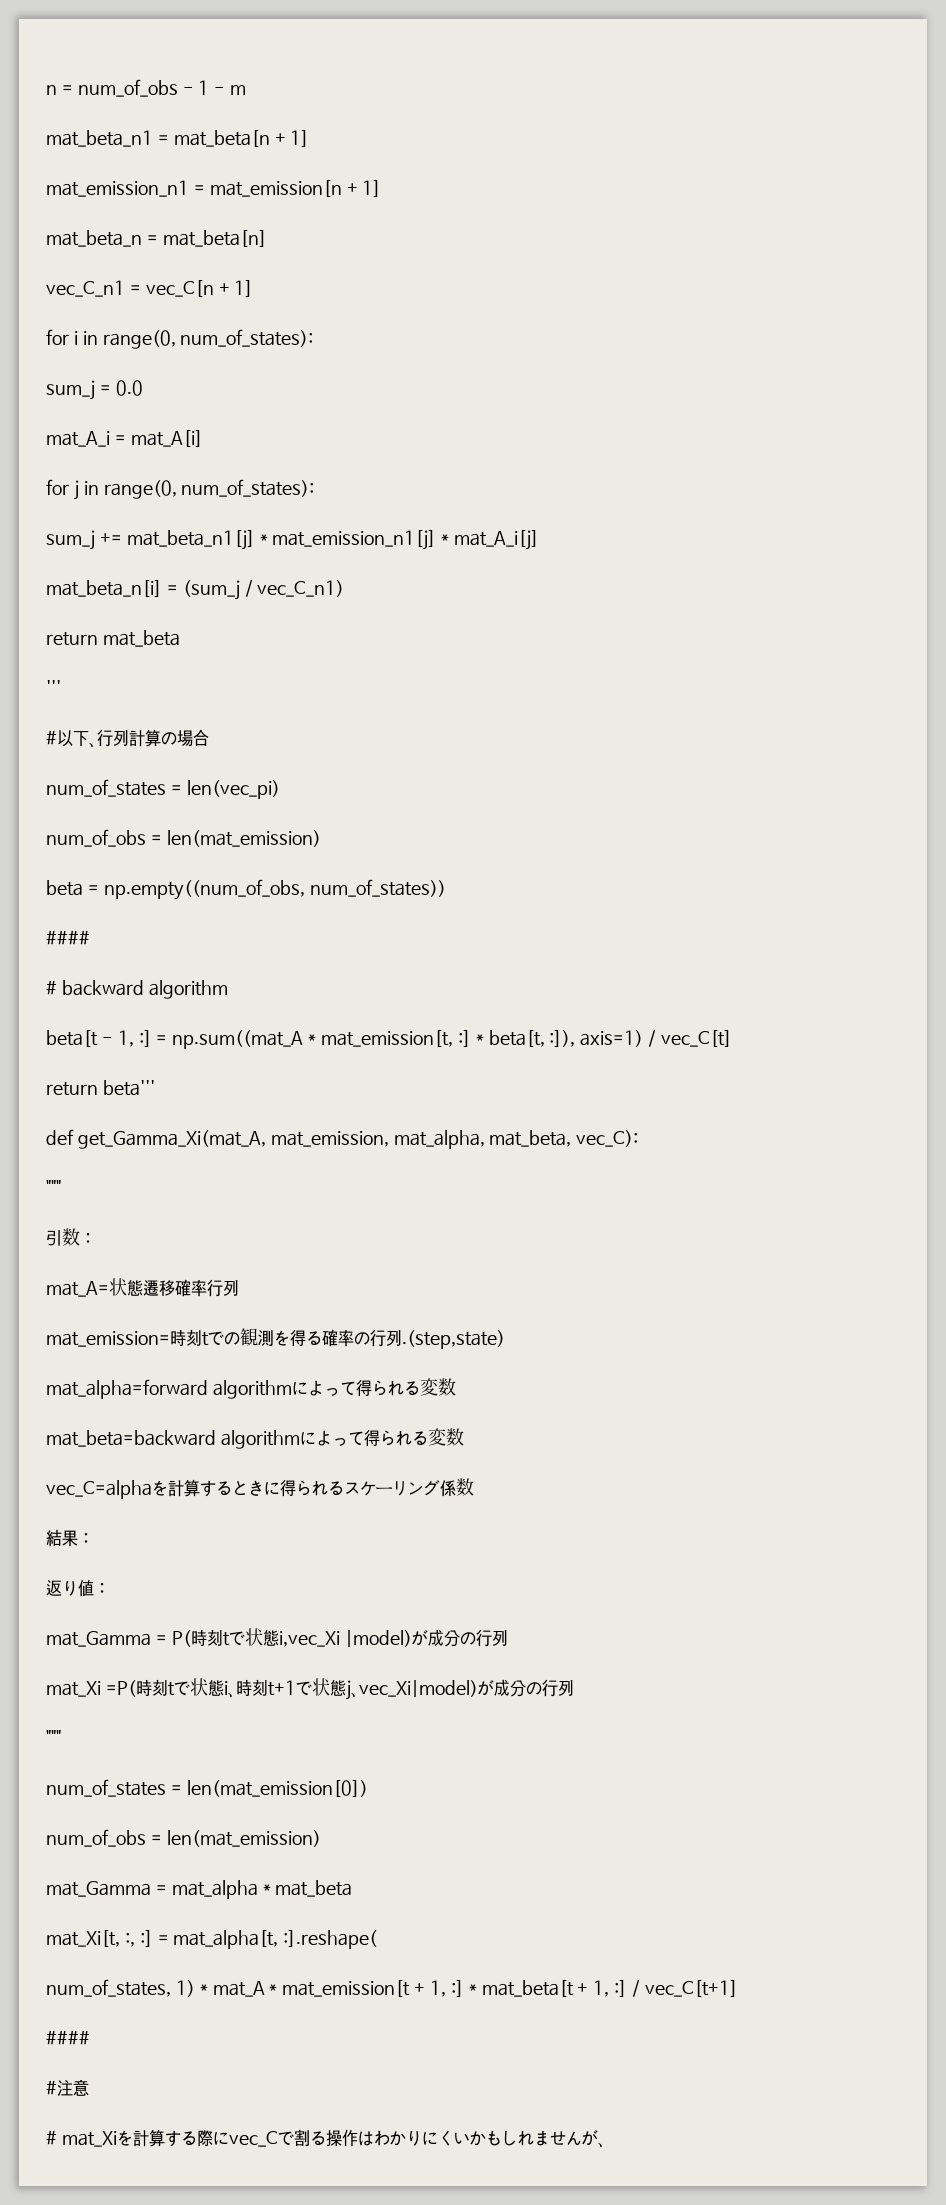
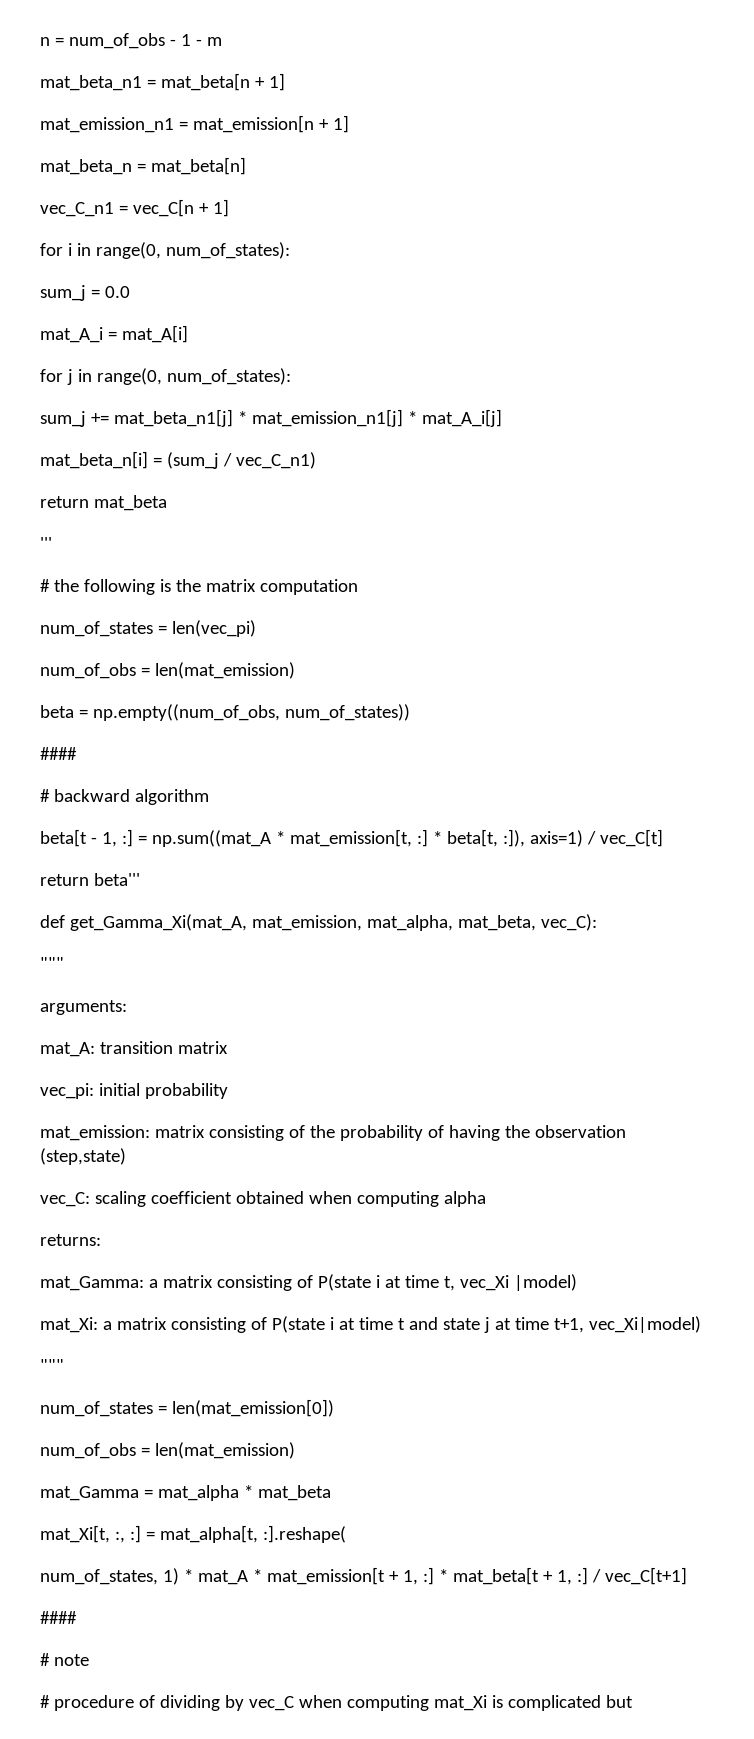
- #以下、行列計算の場合
+ # the following is the matrix computation
- 引数：
- mat_A=状態遷移確率行列
- mat_emission=時刻tでの観測を得る確率の行列.(step,state)
- mat_alpha=forward algorithmによって得られる変数
- mat_beta=backward algorithmによって得られる変数
- vec_C=alphaを計算するときに得られるスケーリング係数
- 結果：
- 返り値：
- mat_Gamma = P(時刻tで状態i,vec_Xi |model)が成分の行列
- mat_Xi =P(時刻tで状態i、時刻t+1で状態j、vec_Xi|model)が成分の行列
+ arguments:
+ mat_A: transition matrix
+ vec_pi: initial probability
+ mat_emission: matrix consisting of the probability of having the observation (step,state)
+ vec_C: scaling coefficient obtained when computing alpha
+ returns:
+ mat_Gamma: a matrix consisting of P(state i at time t, vec_Xi |model)
+ mat_Xi: a matrix consisting of P(state i at time t and state j at time t+1, vec_Xi|model)
- #注意
- # mat_Xiを計算する際にvec_Cで割る操作はわかりにくいかもしれませんが、
+ # note
+ # procedure of dividing by vec_C when computing mat_Xi is complicated but

